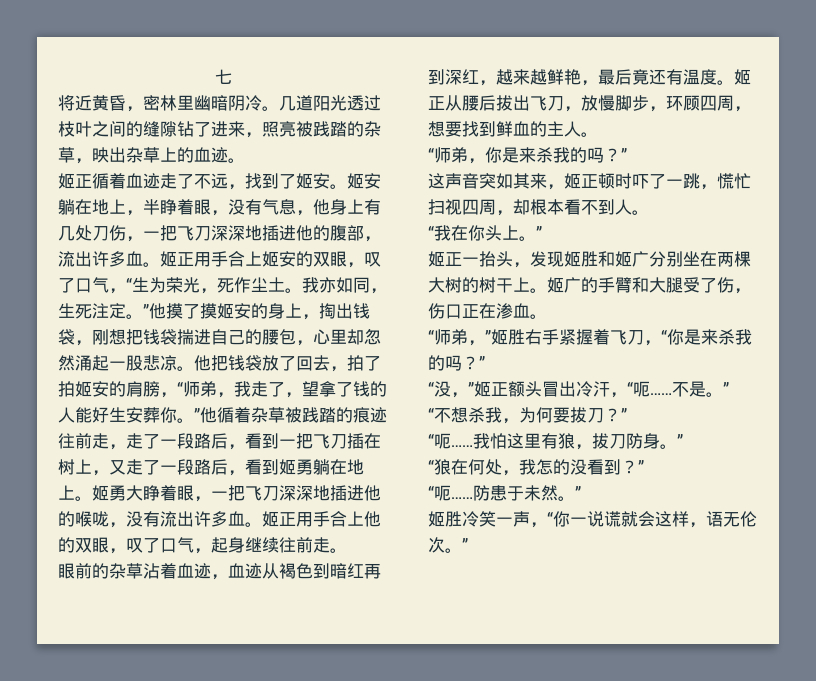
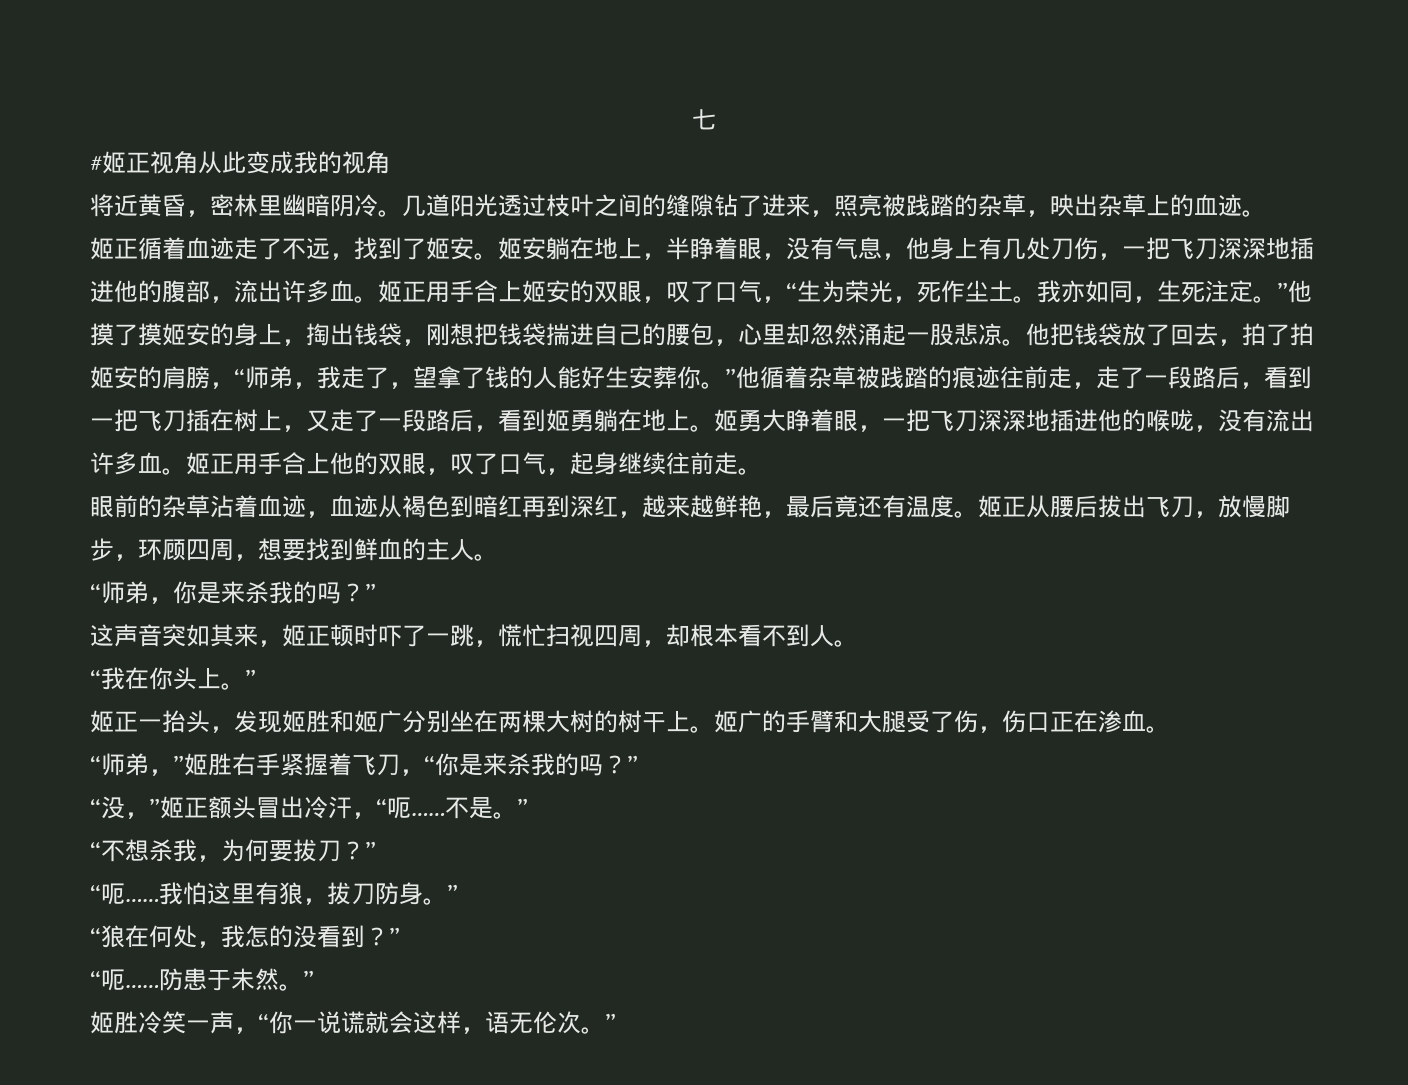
+ #姬正视角从此变成我的视角

